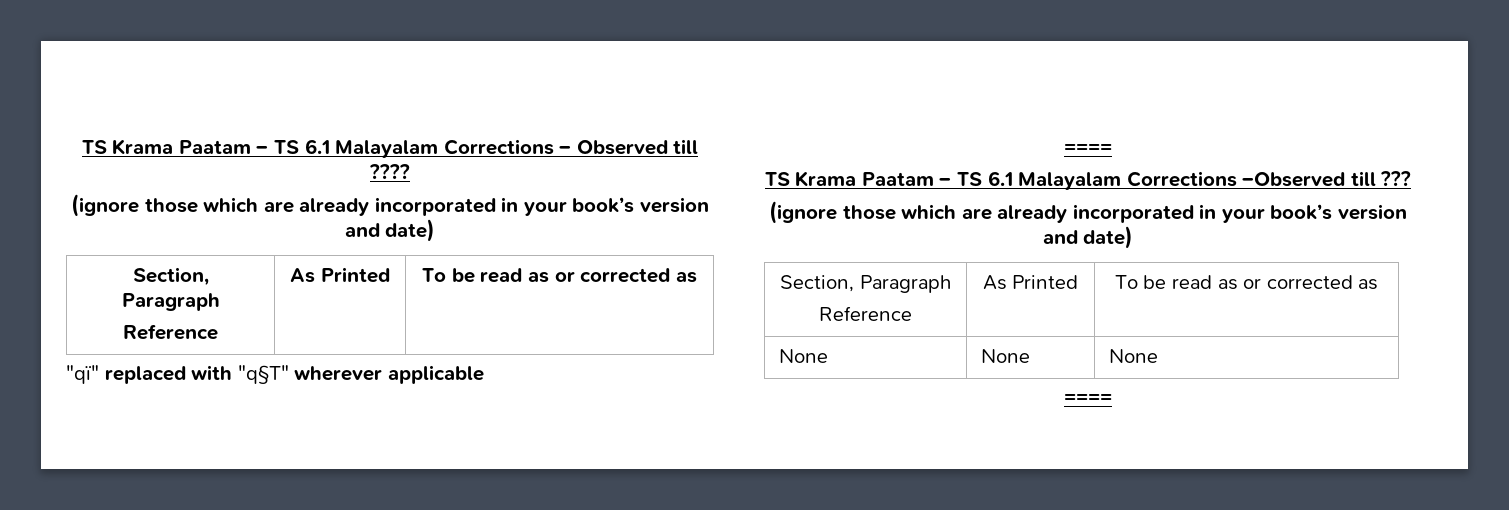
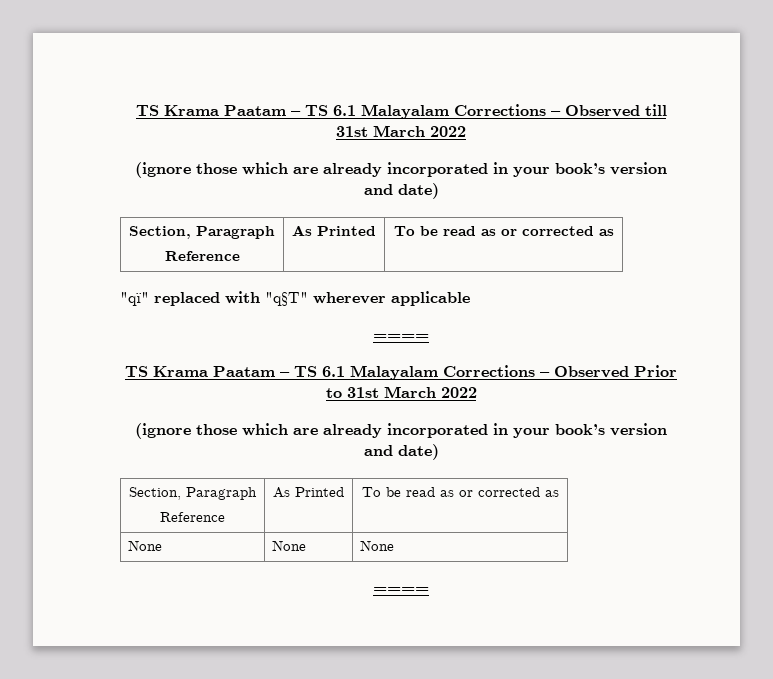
- TS Krama Paatam – TS 6.1 Malayalam Corrections – Observed till ????
+ TS Krama Paatam – TS 6.1 Malayalam Corrections – Observed till 31st March 2022
- TS Krama Paatam – TS 6.1 Malayalam Corrections –Observed till ???
+ TS Krama Paatam – TS 6.1 Malayalam Corrections – Observed Prior to 31st March 2022

